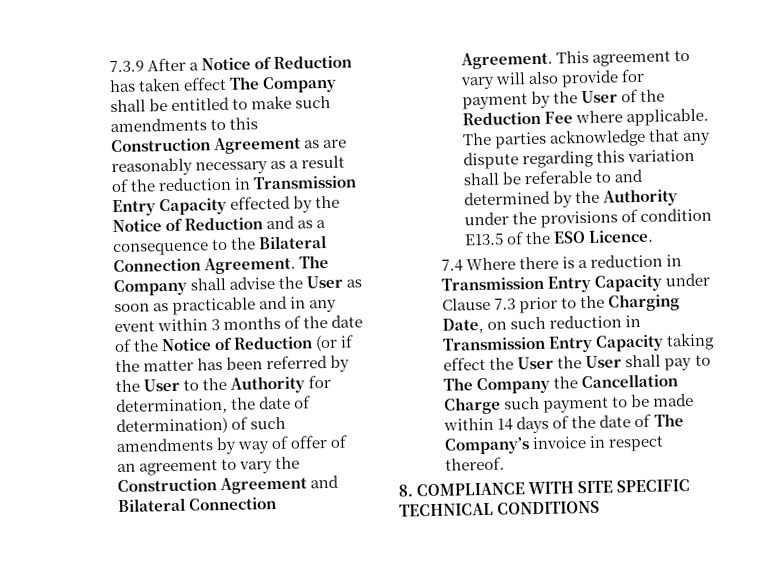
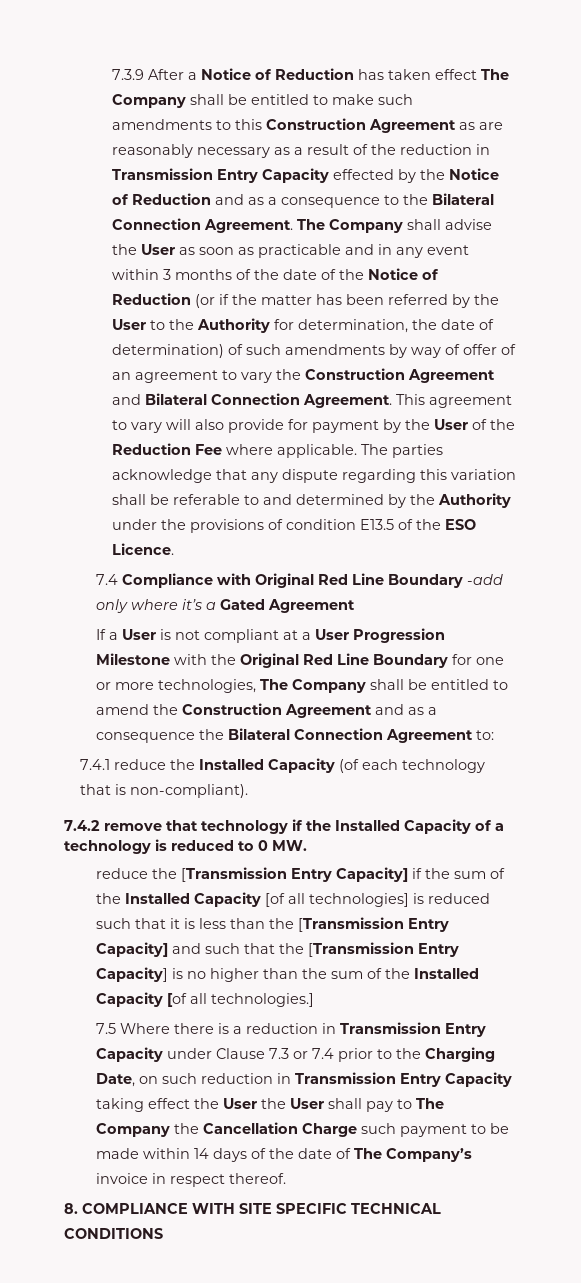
- 7.4 Where there is a reduction in Transmission Entry Capacity under Clause 7.3 prior to the Charging Date, on such reduction in Transmission Entry Capacity taking effect the User the User shall pay to The Company the Cancellation Charge such payment to be made within 14 days of the date of The Company’s invoice in respect thereof.
+ 7.4 Compliance with Original Red Line Boundary -add only where it’s a Gated Agreement
+ If a User is not compliant at a User Progression Milestone with the Original Red Line Boundary for one or more technologies, The Company shall be entitled to amend the Construction Agreement and as a consequence the Bilateral Connection Agreement to:
+ 7.4.1 reduce the Installed Capacity (of each technology that is non-compliant).
+ 7.4.2 remove that technology if the Installed Capacity of a technology is reduced to 0 MW.
+ reduce the [Transmission Entry Capacity] if the sum of the Installed Capacity [of all technologies] is reduced such that it is less than the [Transmission Entry Capacity] and such that the [Transmission Entry Capacity] is no higher than the sum of the Installed Capacity [of all technologies.]
+ 7.5 Where there is a reduction in Transmission Entry Capacity under Clause 7.3 or 7.4 prior to the Charging Date, on such reduction in Transmission Entry Capacity taking effect the User the User shall pay to The Company the Cancellation Charge such payment to be made within 14 days of the date of The Company’s invoice in respect thereof.

